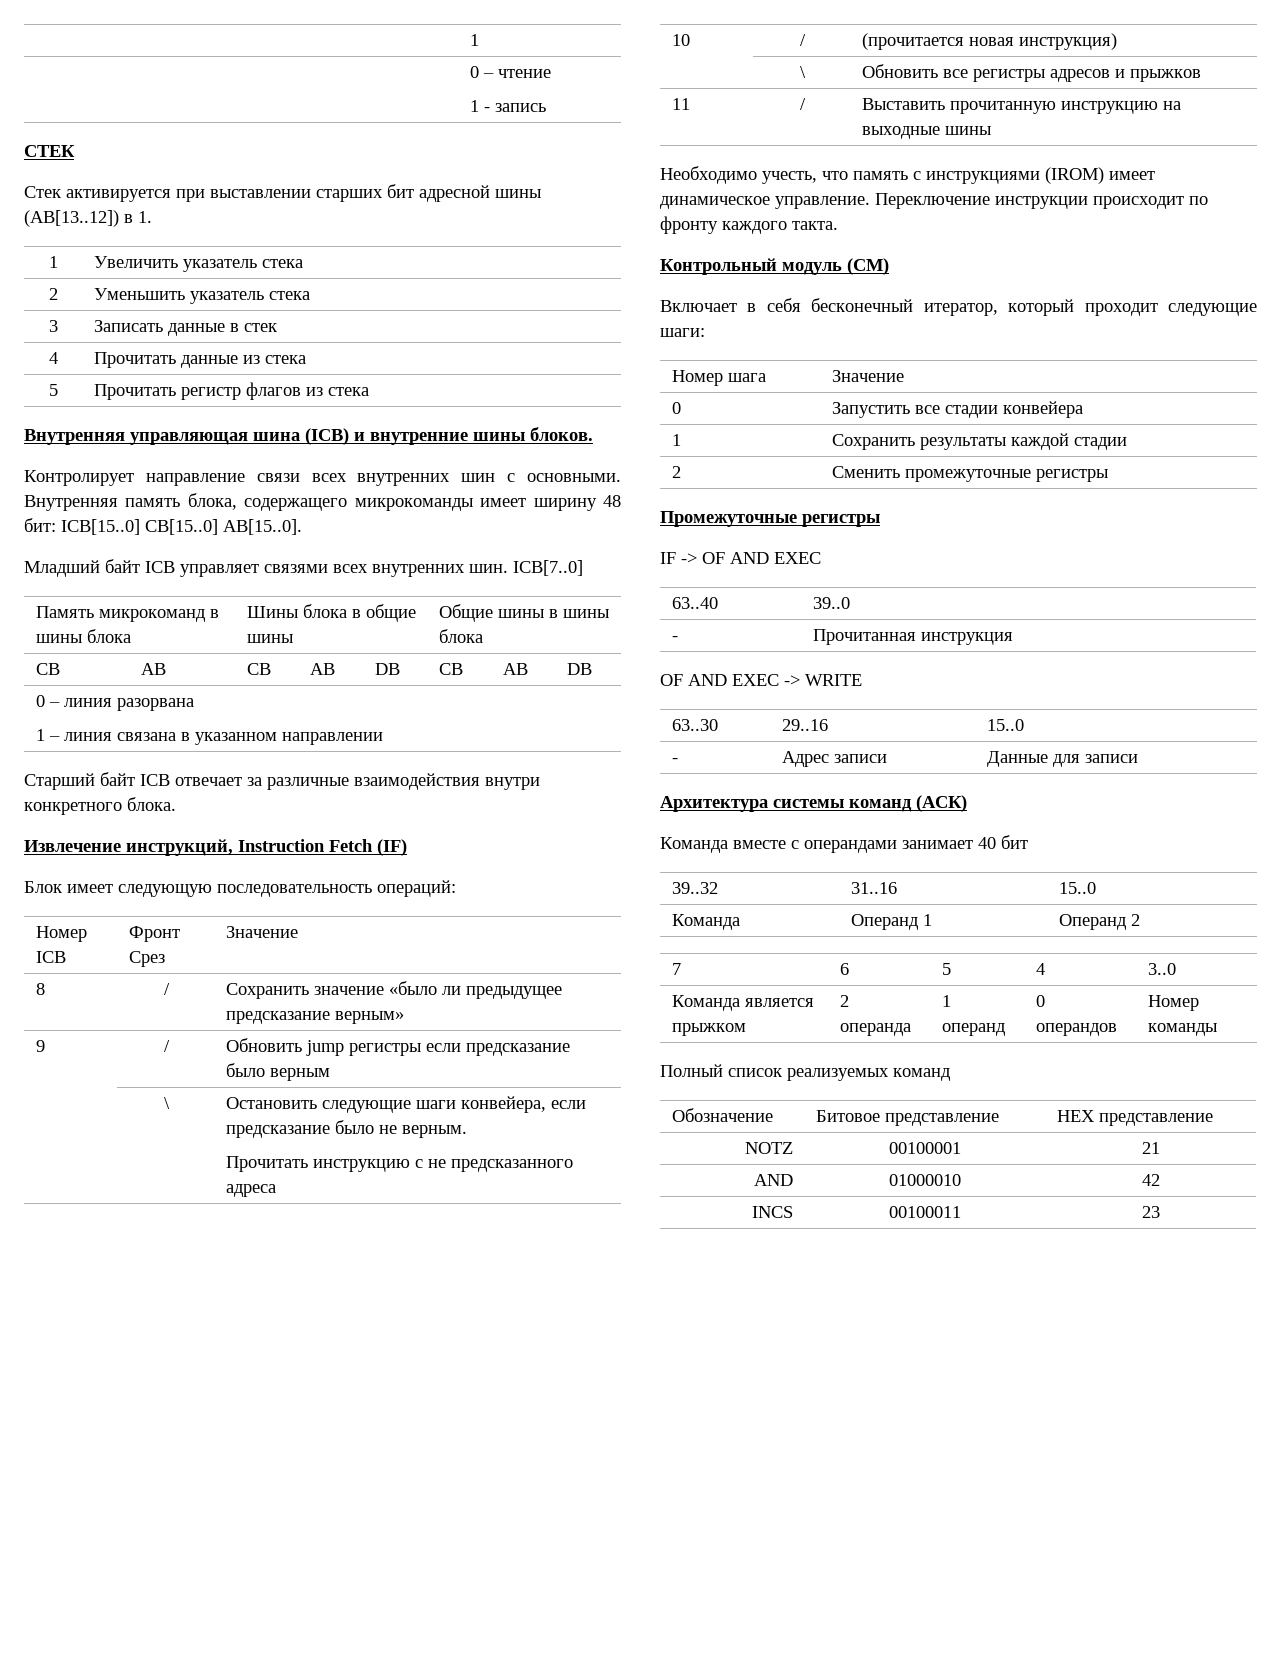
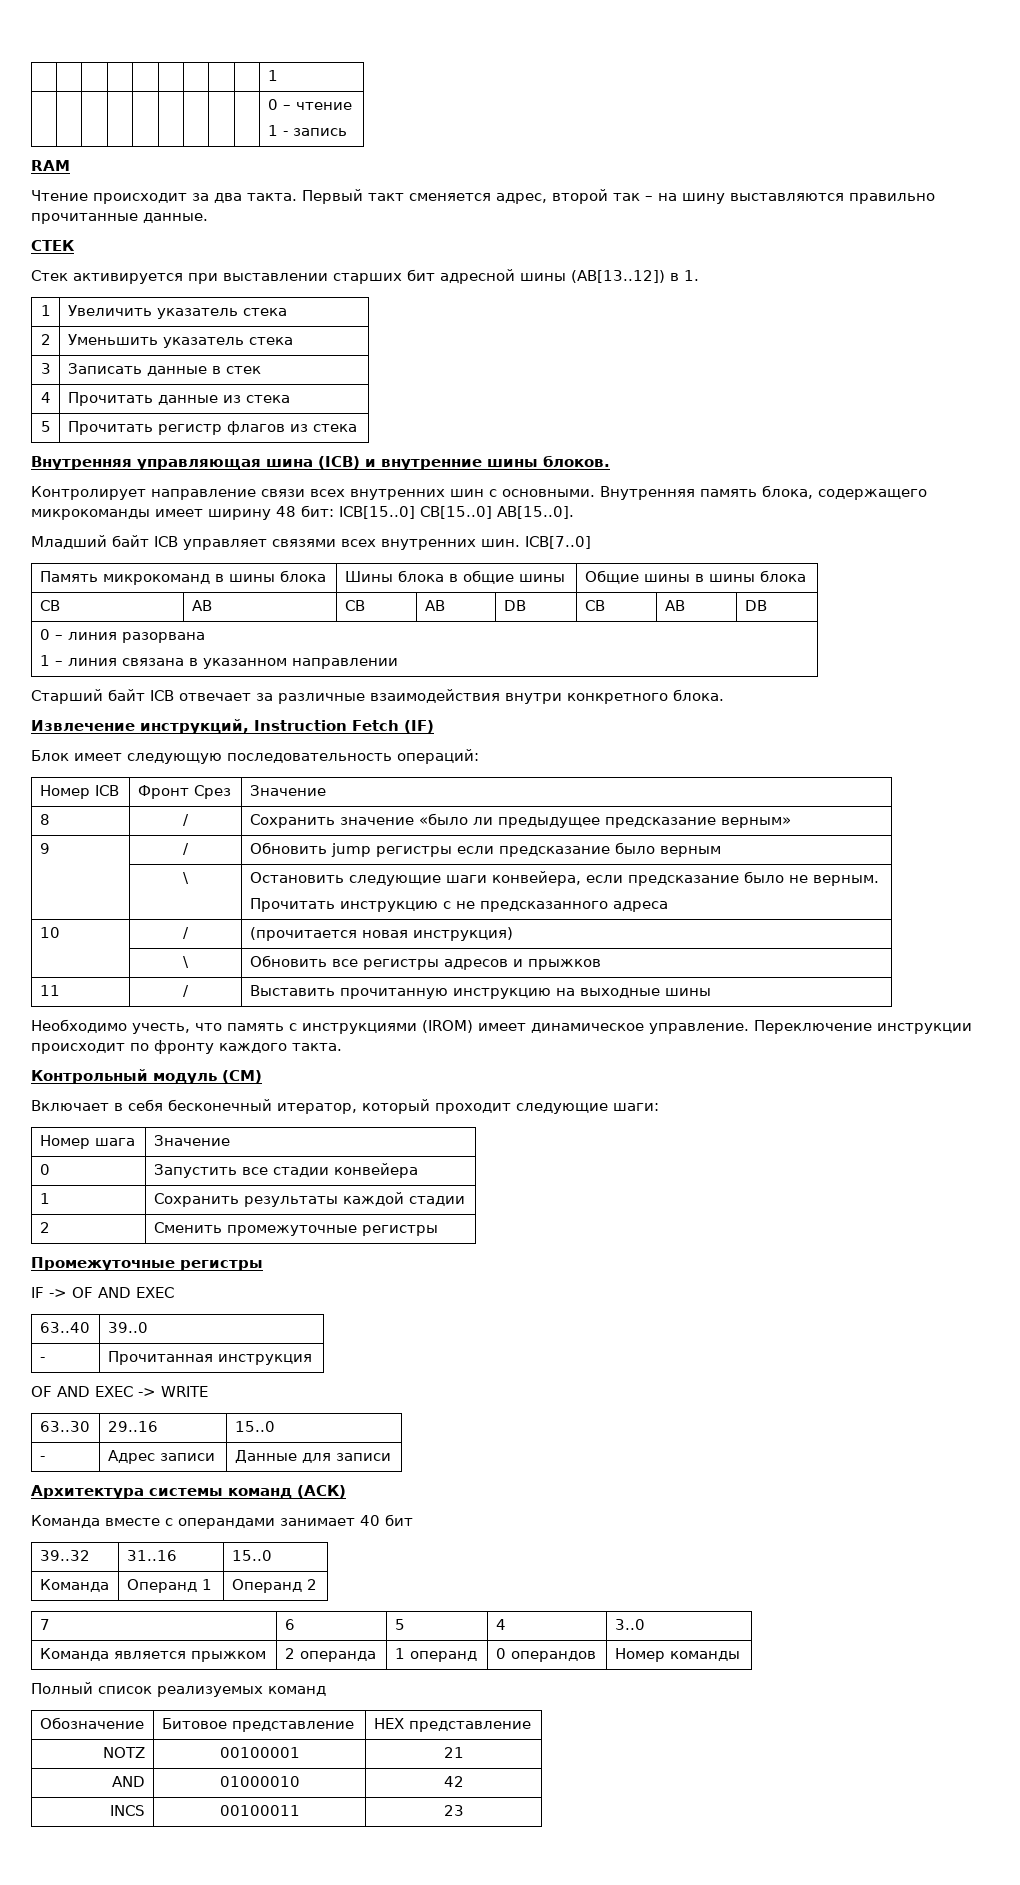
+ RAM
+ Чтение происходит за два такта. Первый такт сменяется адрес, второй так – на шину выставляются правильно прочитанные данные.

